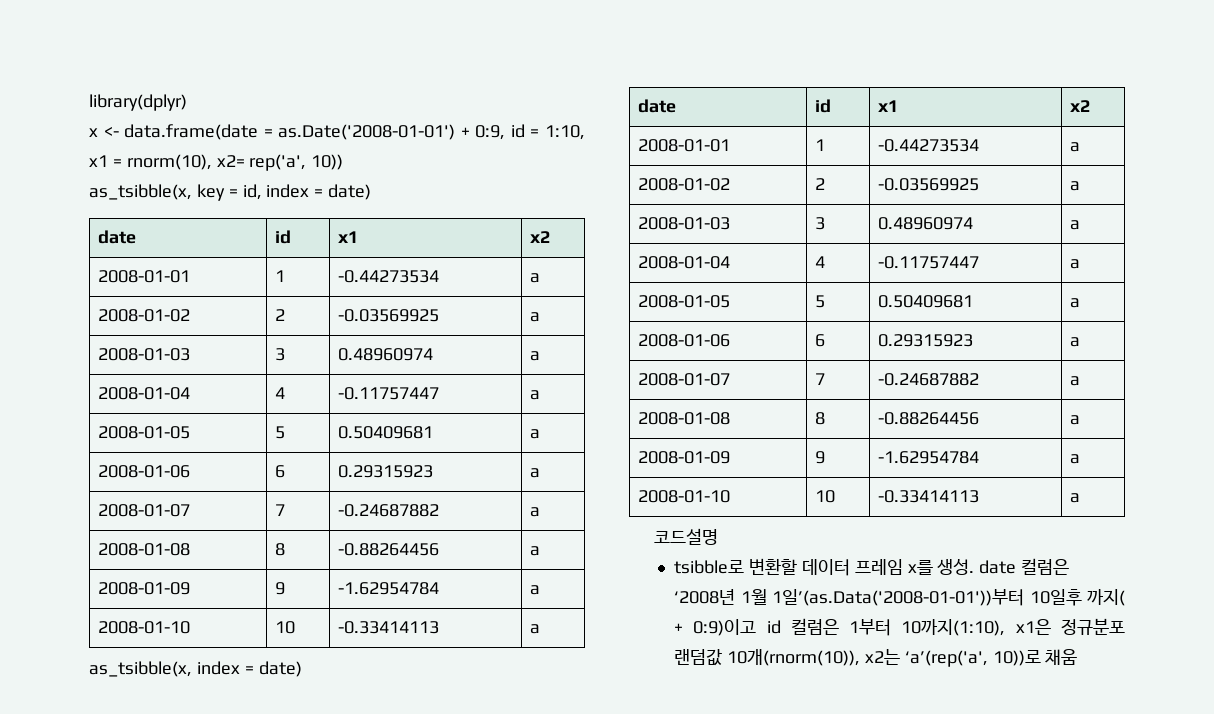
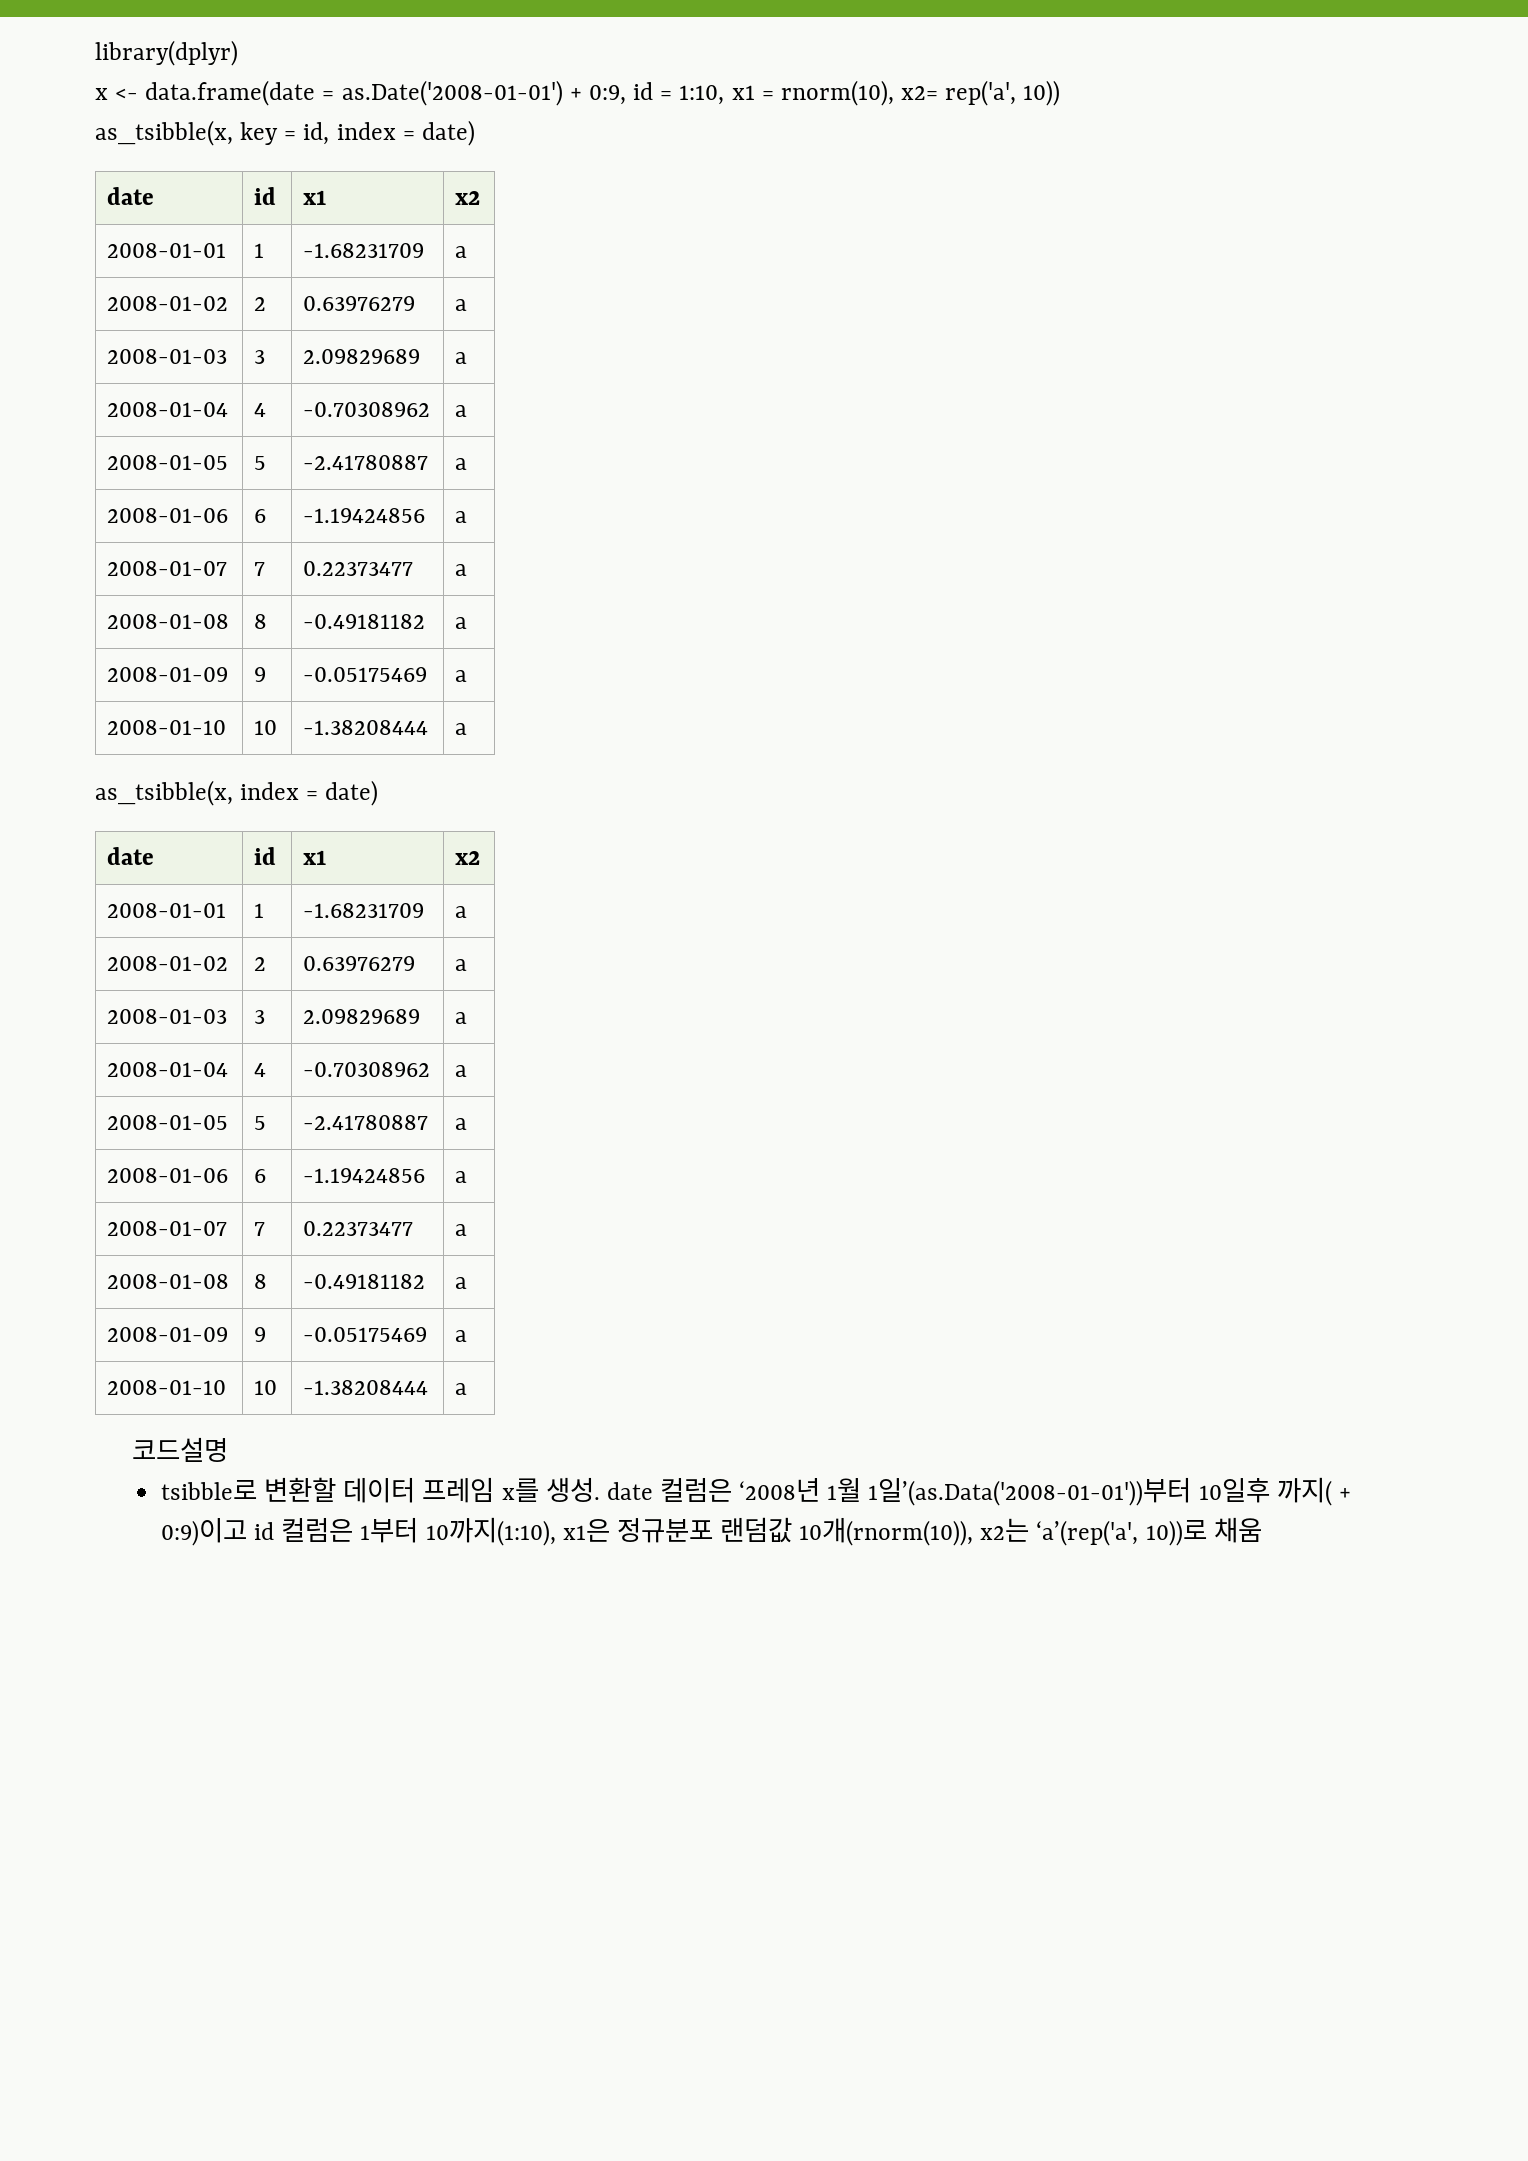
  as_tsibble(x, key = id, index = date)
  date | id | x1 | x2
- 2008-01-01 | 1 | -0.44273534 | a
- 2008-01-02 | 2 | -0.03569925 | a
- 2008-01-03 | 3 | 0.48960974 | a
- 2008-01-04 | 4 | -0.11757447 | a
- 2008-01-05 | 5 | 0.50409681 | a
- 2008-01-06 | 6 | 0.29315923 | a
- 2008-01-07 | 7 | -0.24687882 | a
- 2008-01-08 | 8 | -0.88264456 | a
- 2008-01-09 | 9 | -1.62954784 | a
- 2008-01-10 | 10 | -0.33414113 | a
+ 2008-01-01 | 1 | -1.68231709 | a
+ 2008-01-02 | 2 | 0.63976279 | a
+ 2008-01-03 | 3 | 2.09829689 | a
+ 2008-01-04 | 4 | -0.70308962 | a
+ 2008-01-05 | 5 | -2.41780887 | a
+ 2008-01-06 | 6 | -1.19424856 | a
+ 2008-01-07 | 7 | 0.22373477 | a
+ 2008-01-08 | 8 | -0.49181182 | a
+ 2008-01-09 | 9 | -0.05175469 | a
+ 2008-01-10 | 10 | -1.38208444 | a
  as_tsibble(x, index = date)
  date | id | x1 | x2
- 2008-01-01 | 1 | -0.44273534 | a
- 2008-01-02 | 2 | -0.03569925 | a
- 2008-01-03 | 3 | 0.48960974 | a
- 2008-01-04 | 4 | -0.11757447 | a
- 2008-01-05 | 5 | 0.50409681 | a
- 2008-01-06 | 6 | 0.29315923 | a
- 2008-01-07 | 7 | -0.24687882 | a
- 2008-01-08 | 8 | -0.88264456 | a
- 2008-01-09 | 9 | -1.62954784 | a
- 2008-01-10 | 10 | -0.33414113 | a
+ 2008-01-01 | 1 | -1.68231709 | a
+ 2008-01-02 | 2 | 0.63976279 | a
+ 2008-01-03 | 3 | 2.09829689 | a
+ 2008-01-04 | 4 | -0.70308962 | a
+ 2008-01-05 | 5 | -2.41780887 | a
+ 2008-01-06 | 6 | -1.19424856 | a
+ 2008-01-07 | 7 | 0.22373477 | a
+ 2008-01-08 | 8 | -0.49181182 | a
+ 2008-01-09 | 9 | -0.05175469 | a
+ 2008-01-10 | 10 | -1.38208444 | a

